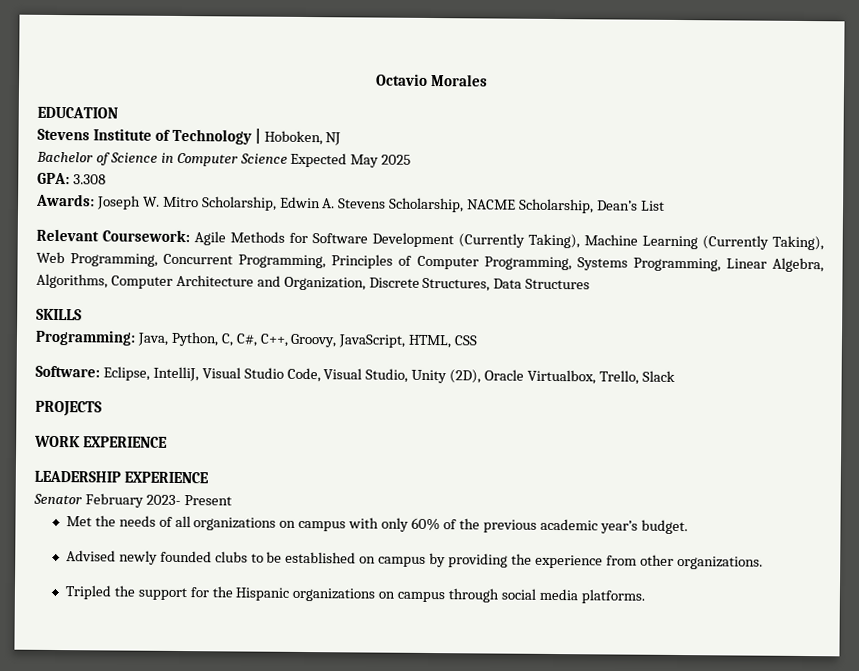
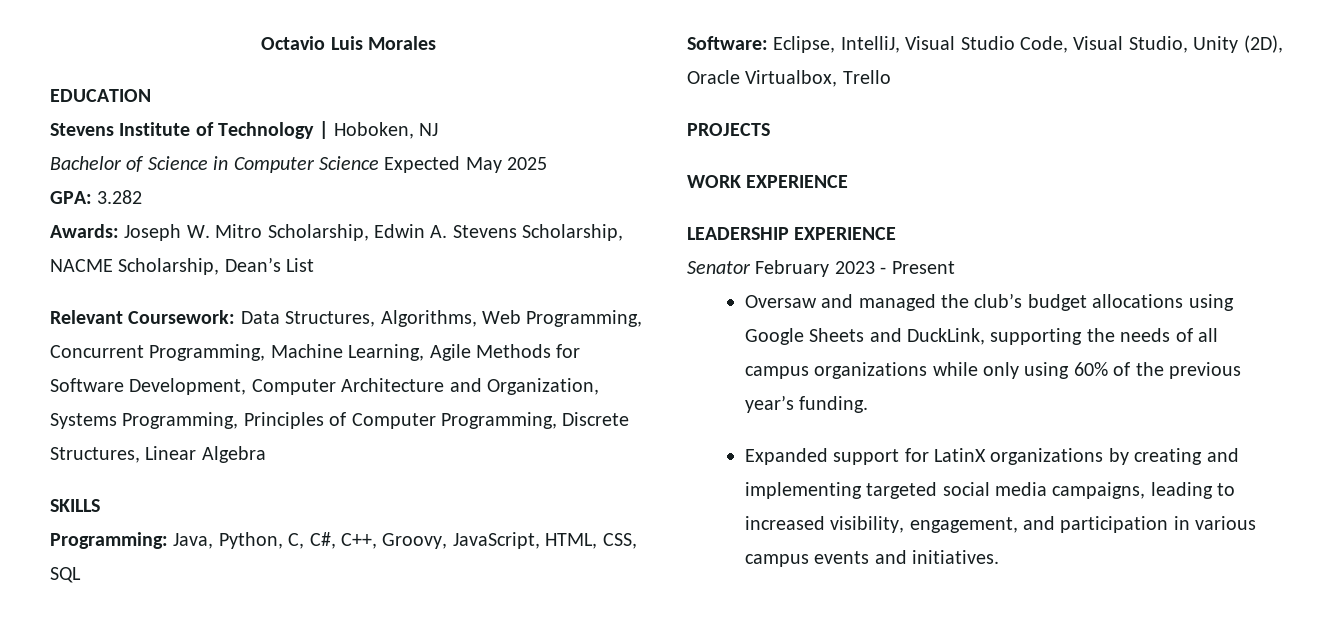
- Octavio Morales
+ Octavio Luis Morales
- GPA: 3.308
+ GPA: 3.282
- Relevant Coursework: Agile Methods for Software Development (Currently Taking), Machine Learning (Currently Taking), Web Programming, Concurrent Programming, Principles of Computer Programming, Systems Programming, Linear Algebra, Algorithms, Computer Architecture and Organization, Discrete Structures, Data Structures
+ Relevant Coursework: Data Structures, Algorithms, Web Programming, Concurrent Programming, Machine Learning, Agile Methods for Software Development, Computer Architecture and Organization, Systems Programming, Principles of Computer Programming, Discrete Structures, Linear Algebra
- Programming: Java, Python, C, C#, C++, Groovy, JavaScript, HTML, CSS
+ Programming: Java, Python, C, C#, C++, Groovy, JavaScript, HTML, CSS, SQL
- Software: Eclipse, IntelliJ, Visual Studio Code, Visual Studio, Unity (2D), Oracle Virtualbox, Trello, Slack
+ Software: Eclipse, IntelliJ, Visual Studio Code, Visual Studio, Unity (2D), Oracle Virtualbox, Trello
- Senator February 2023- Present
+ Senator February 2023 - Present
- Met the needs of all organizations on campus with only 60% of the previous academic year’s budget.
- Advised newly founded clubs to be established on campus by providing the experience from other organizations.
- Tripled the support for the Hispanic organizations on campus through social media platforms.
+ Oversaw and managed the club’s budget allocations using Google Sheets and DuckLink, supporting the needs of all campus organizations while only using 60% of the previous year’s funding.
+ Expanded support for LatinX organizations by creating and implementing targeted social media campaigns, leading to increased visibility, engagement, and participation in various campus events and initiatives.

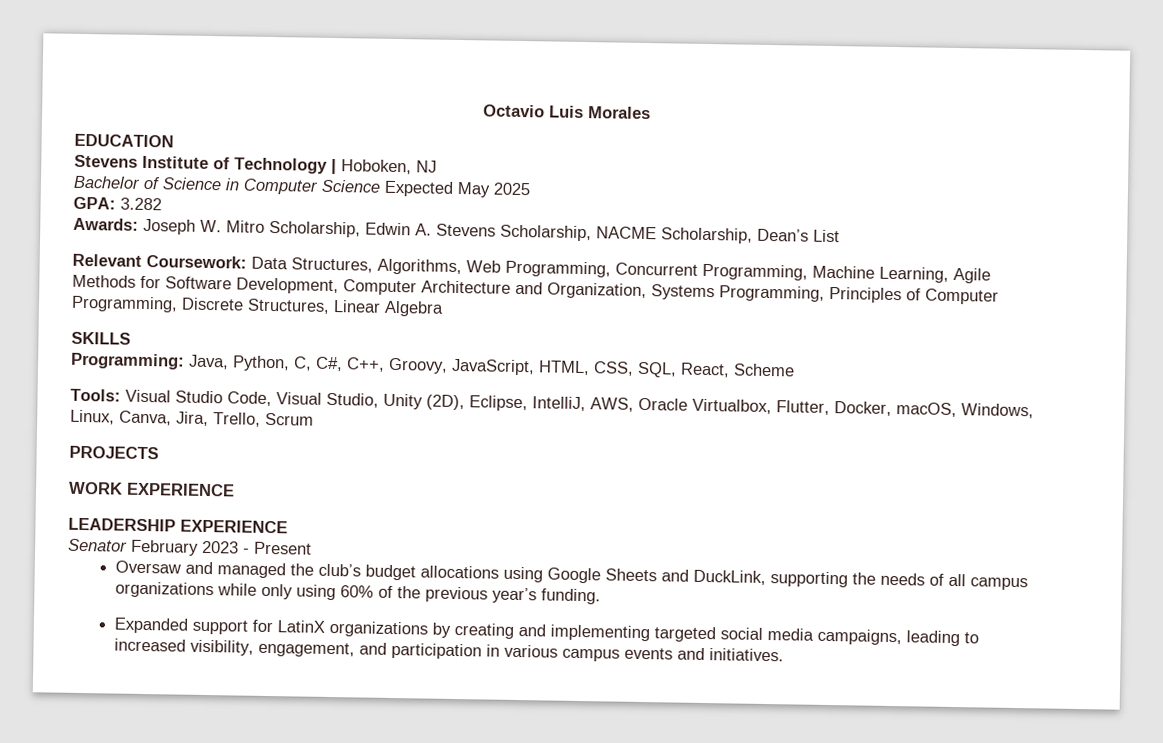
- Programming: Java, Python, C, C#, C++, Groovy, JavaScript, HTML, CSS, SQL
- Software: Eclipse, IntelliJ, Visual Studio Code, Visual Studio, Unity (2D), Oracle Virtualbox, Trello
+ Programming: Java, Python, C, C#, C++, Groovy, JavaScript, HTML, CSS, SQL, React, Scheme
+ Tools: Visual Studio Code, Visual Studio, Unity (2D), Eclipse, IntelliJ, AWS, Oracle Virtualbox, Flutter, Docker, macOS, Windows, Linux, Canva, Jira, Trello, Scrum

